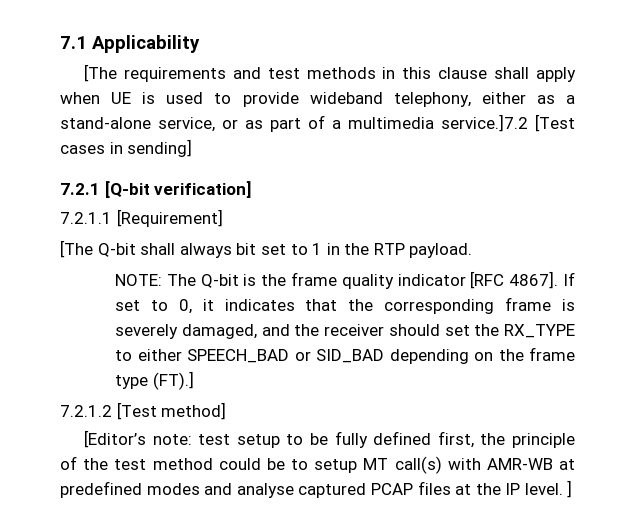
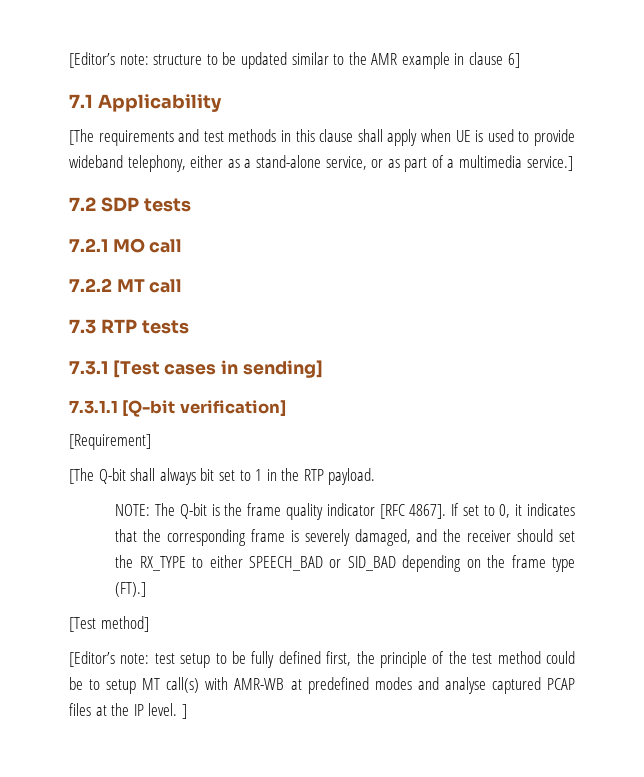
+ [Editor’s note: structure to be updated similar to the AMR example in clause 6]
- [The requirements and test methods in this clause shall apply when UE is used to provide wideband telephony, either as a stand-alone service, or as part of a multimedia service.]7.2 [Test cases in sending]
+ [The requirements and test methods in this clause shall apply when UE is used to provide wideband telephony, either as a stand-alone service, or as part of a multimedia service.]
+ 7.2 SDP tests
+ 7.2.1 MO call
+ 7.2.2 MT call
+ 7.3 RTP tests
+ 7.3.1 [Test cases in sending]
- 7.2.1 [Q-bit verification]
+ 7.3.1.1 [Q-bit verification]
- 7.2.1.1 [Requirement]
+ [Requirement]
- 7.2.1.2 [Test method]
+ [Test method]

